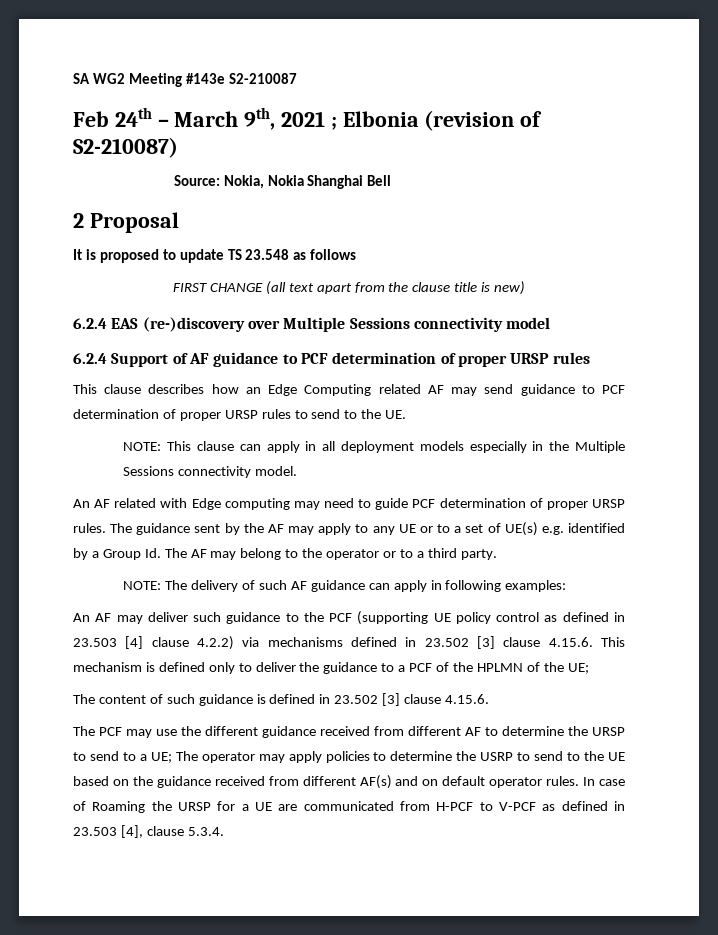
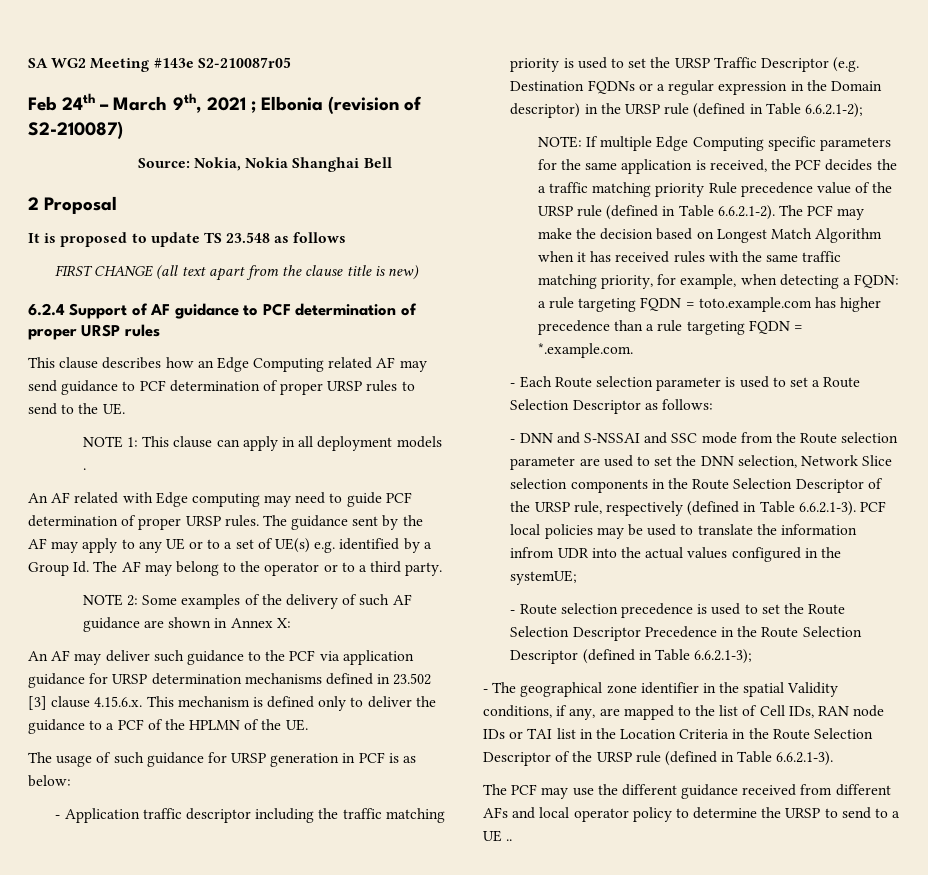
- SA WG2 Meeting #143e S2-210087
+ SA WG2 Meeting #143e S2-210087r05
- 6.2.4 EAS (re-)discovery over Multiple Sessions connectivity model
- NOTE: This clause can apply in all deployment models especially in the Multiple Sessions connectivity model.
+ NOTE 1: This clause can apply in all deployment models .
- NOTE: The delivery of such AF guidance can apply in following examples:
+ NOTE 2: Some examples of the delivery of such AF guidance are shown in Annex X:
- An AF may deliver such guidance to the PCF (supporting UE policy control as defined in 23.503 [4] clause 4.2.2) via mechanisms defined in 23.502 [3] clause 4.15.6. This mechanism is defined only to deliver the guidance to a PCF of the HPLMN of the UE;
- The content of such guidance is defined in 23.502 [3] clause 4.15.6.
+ An AF may deliver such guidance to the PCF via application guidance for URSP determination mechanisms defined in 23.502 [3] clause 4.15.6.x. This mechanism is defined only to deliver the guidance to a PCF of the HPLMN of the UE.
+ The usage of such guidance for URSP generation in PCF is as below:
+ - Application traffic descriptor including the traffic matching priority is used to set the URSP Traffic Descriptor (e.g. Destination FQDNs or a regular expression in the Domain descriptor) in the URSP rule (defined in Table 6.6.2.1-2);
+ NOTE: If multiple Edge Computing specific parameters for the same application is received, the PCF decides the a traffic matching priority Rule precedence value of the URSP rule (defined in Table 6.6.2.1-2). The PCF may make the decision based on Longest Match Algorithm when it has received rules with the same traffic matching priority, for example, when detecting a FQDN: a rule targeting FQDN = toto.example.com has higher precedence than a rule targeting FQDN = *.example.com.
+ - Each Route selection parameter is used to set a Route Selection Descriptor as follows:
+ - DNN and S-NSSAI and SSC mode from the Route selection parameter are used to set the DNN selection, Network Slice selection components in the Route Selection Descriptor of the URSP rule, respectively (defined in Table 6.6.2.1-3). PCF local policies may be used to translate the information infrom UDR into the actual values configured in the systemUE;
+ - Route selection precedence is used to set the Route Selection Descriptor Precedence in the Route Selection Descriptor (defined in Table 6.6.2.1-3);
+ - The geographical zone identifier in the spatial Validity conditions, if any, are mapped to the list of Cell IDs, RAN node IDs or TAI list in the Location Criteria in the Route Selection Descriptor of the URSP rule (defined in Table 6.6.2.1-3).
- The PCF may use the different guidance received from different AF to determine the URSP to send to a UE; The operator may apply policies to determine the USRP to send to the UE based on the guidance received from different AF(s) and on default operator rules. In case of Roaming the URSP for a UE are communicated from H-PCF to V-PCF as defined in 23.503 [4], clause 5.3.4.
+ The PCF may use the different guidance received from different AFs and local operator policy to determine the URSP to send to a UE ..

